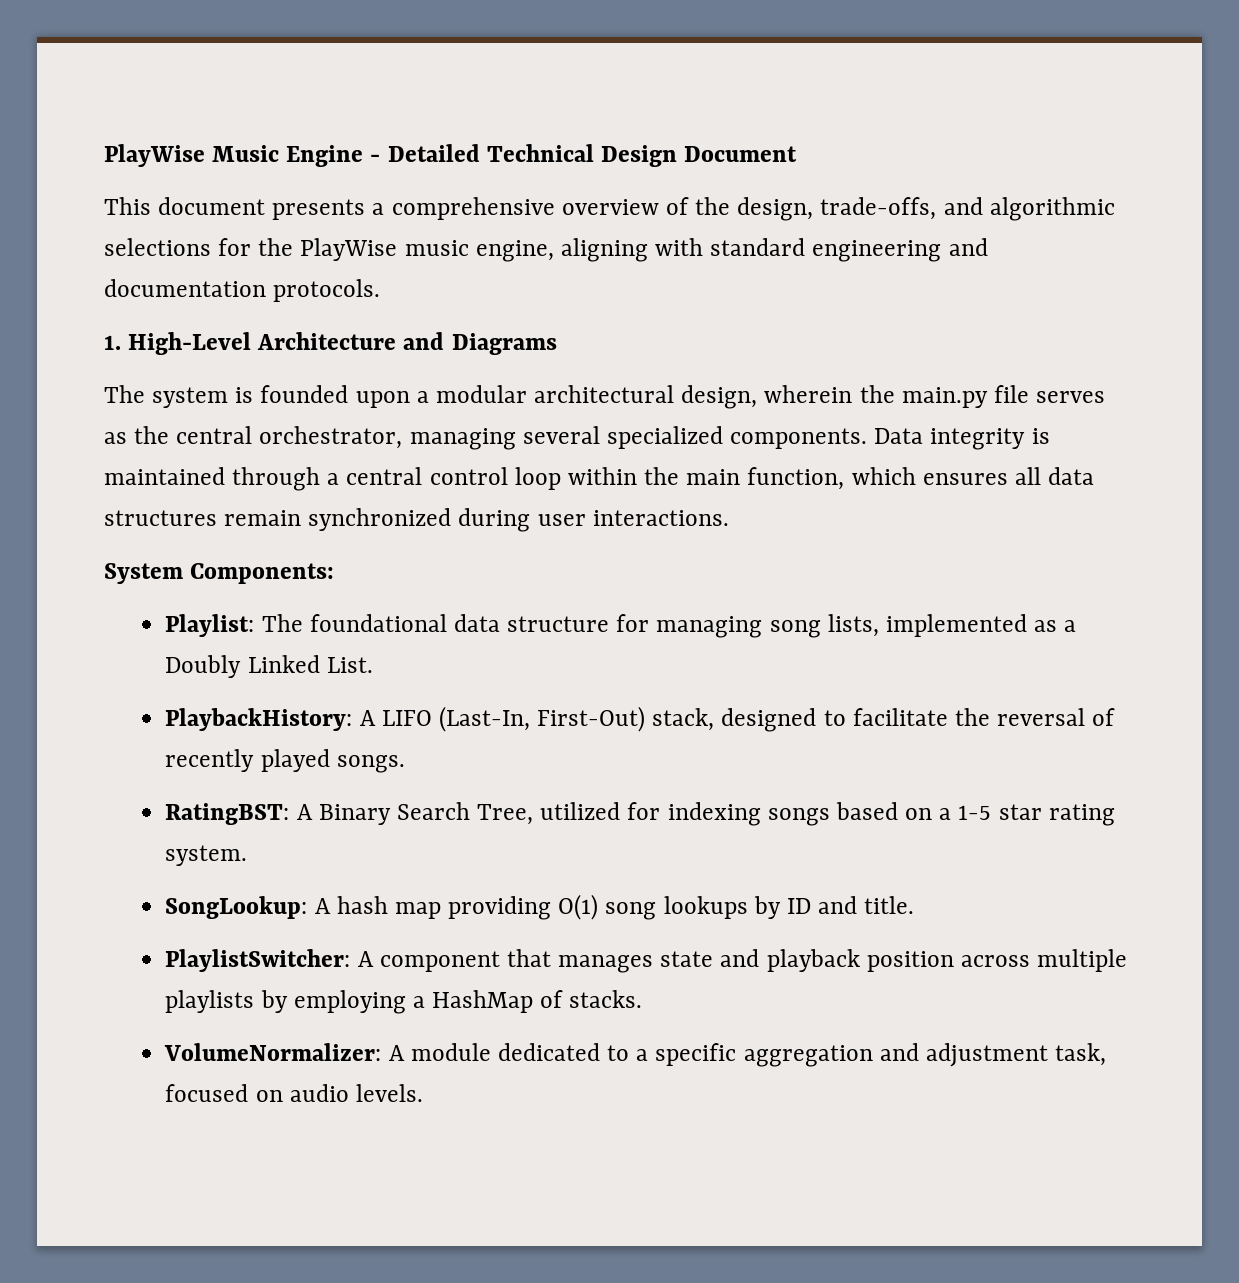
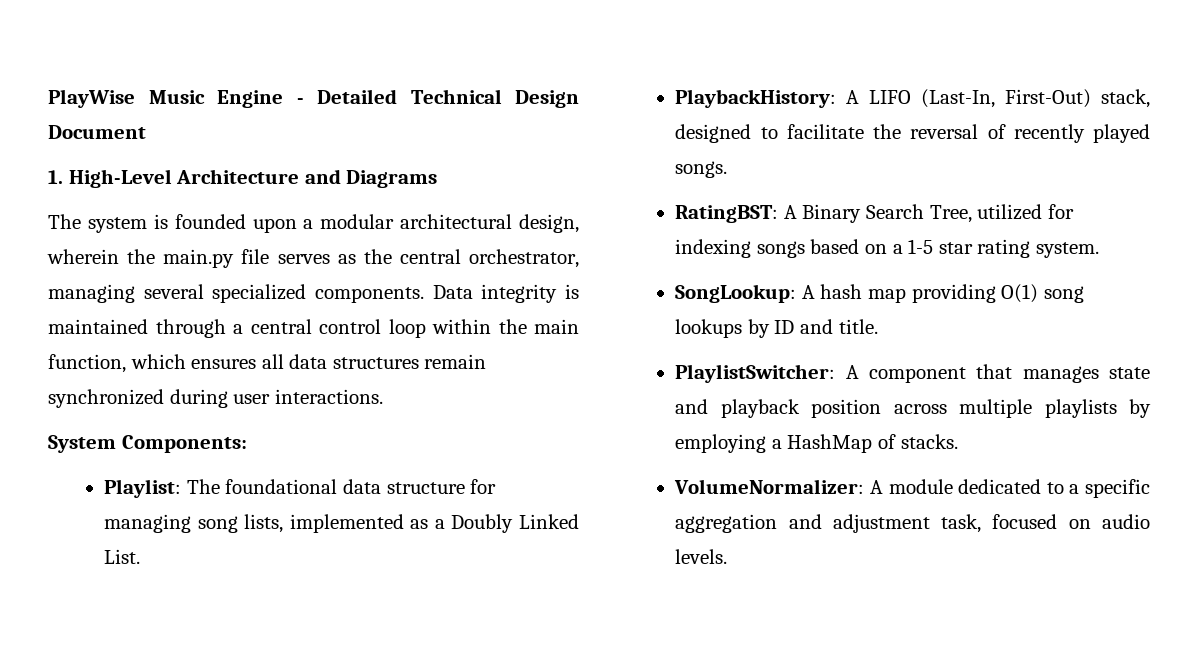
- This document presents a comprehensive overview of the design, trade-offs, and algorithmic selections for the PlayWise music engine, aligning with standard engineering and documentation protocols.

